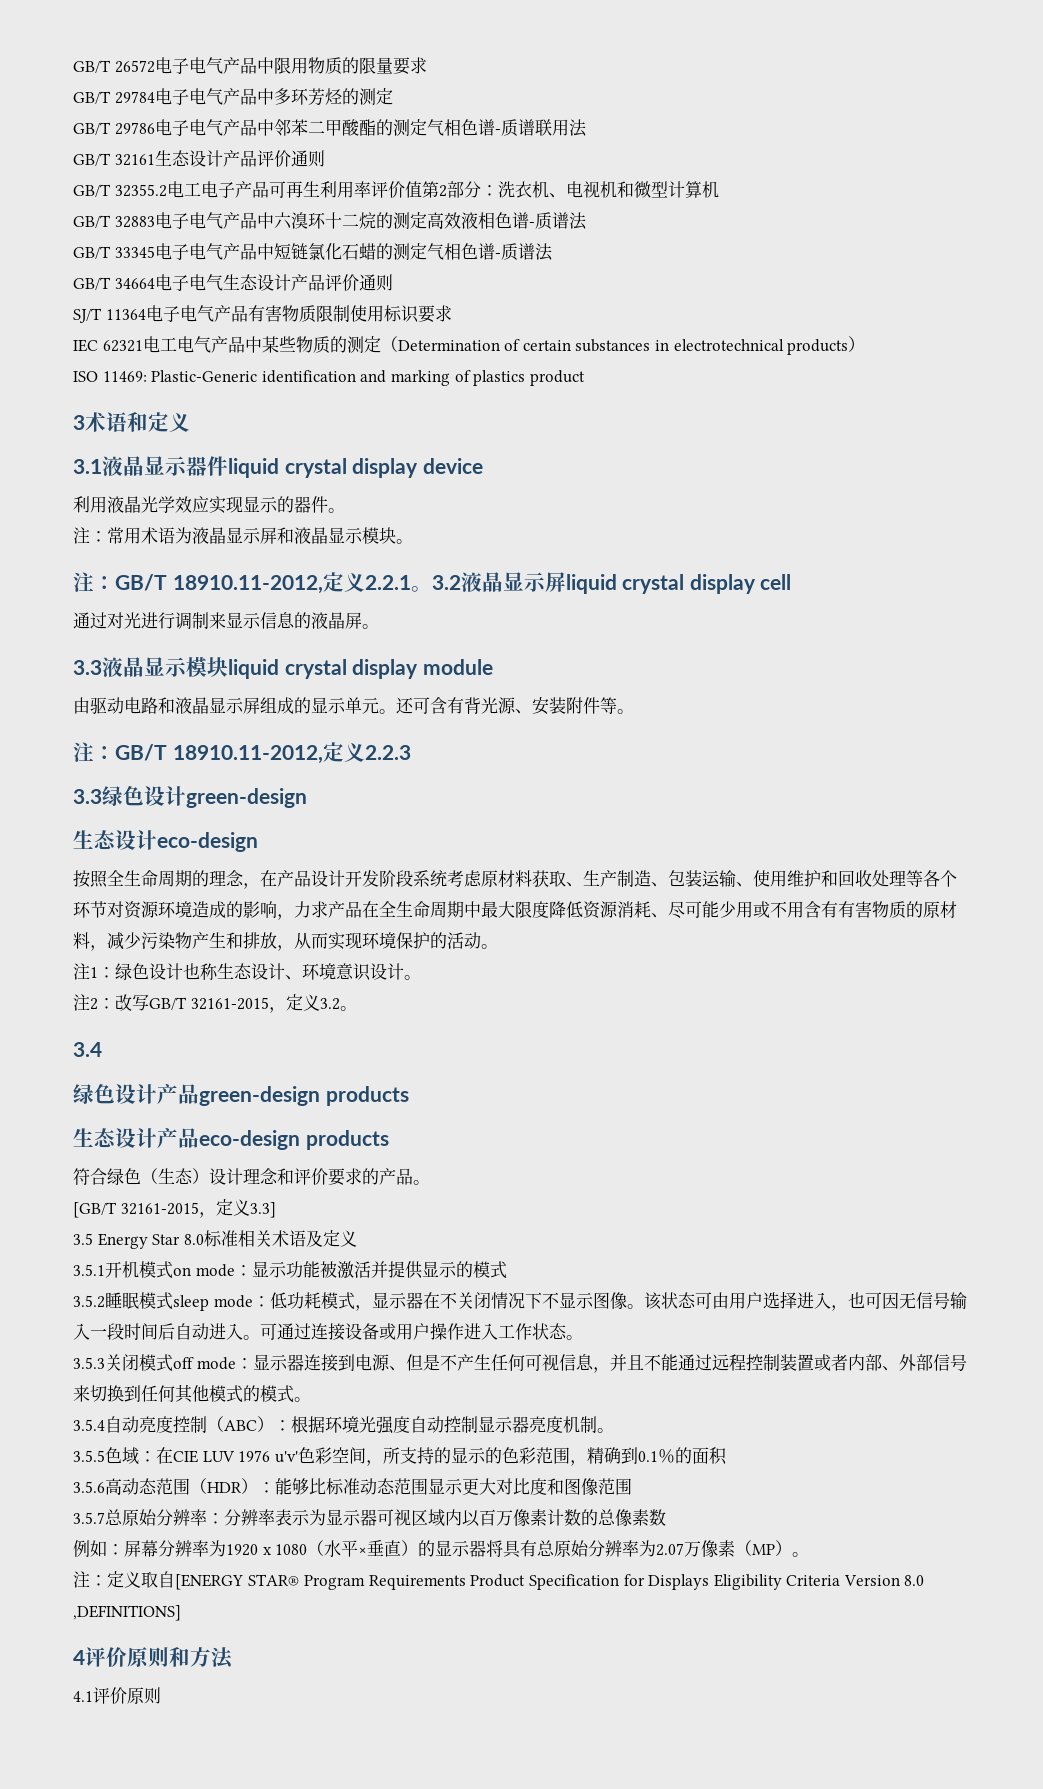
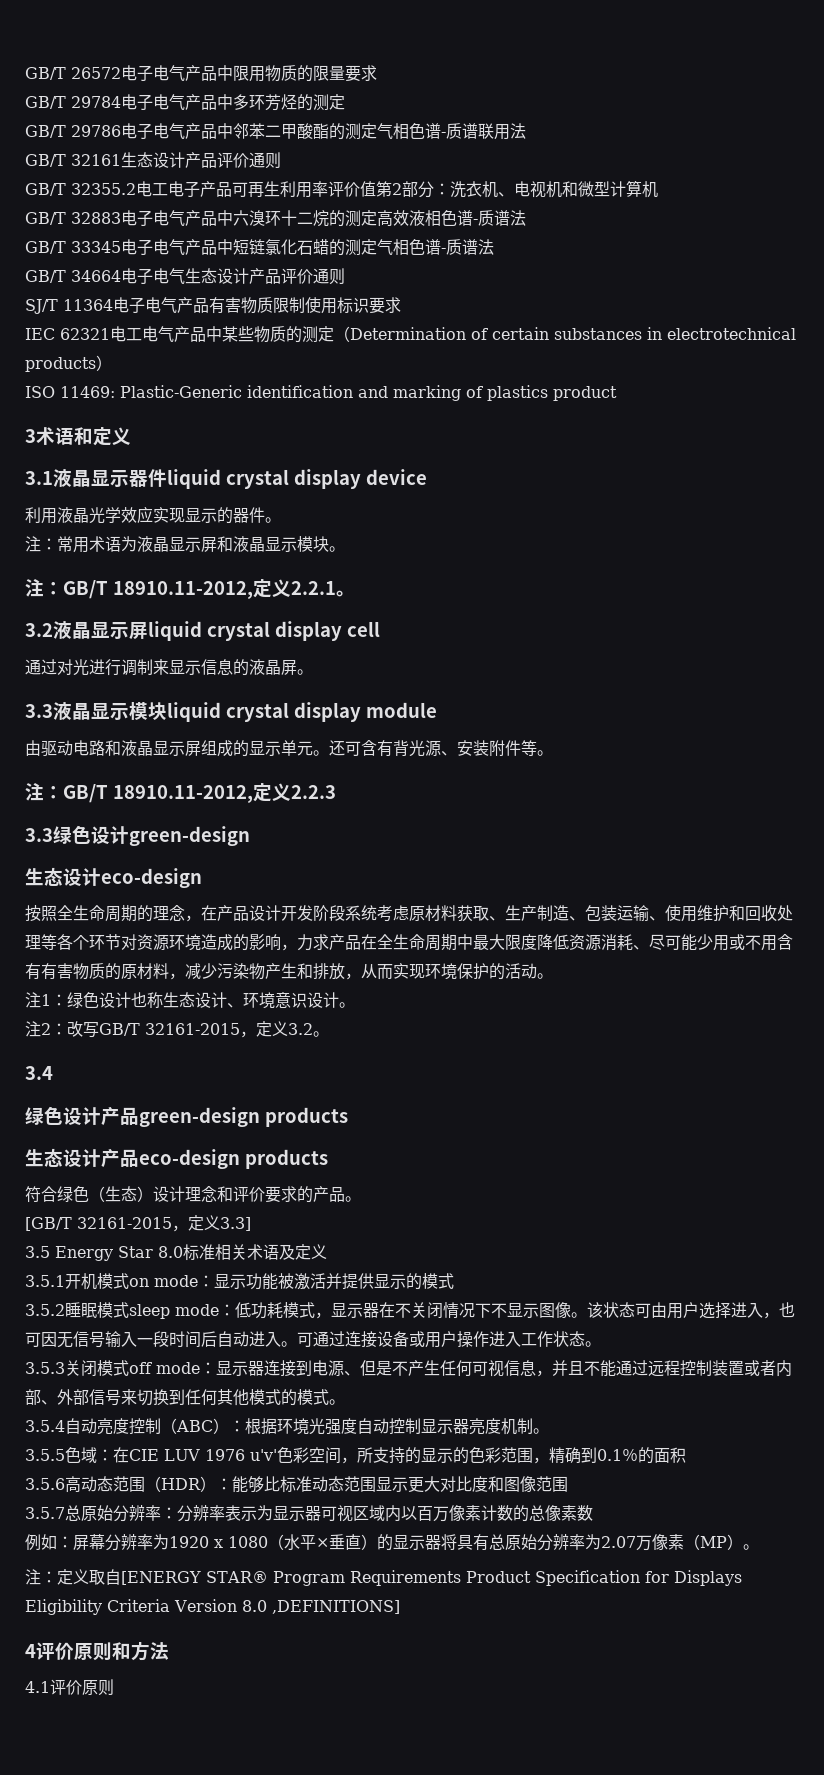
- 注：GB/T 18910.11-2012,定义2.2.1。3.2液晶显示屏liquid crystal display cell
+ 注：GB/T 18910.11-2012,定义2.2.1。
+ 3.2液晶显示屏liquid crystal display cell

